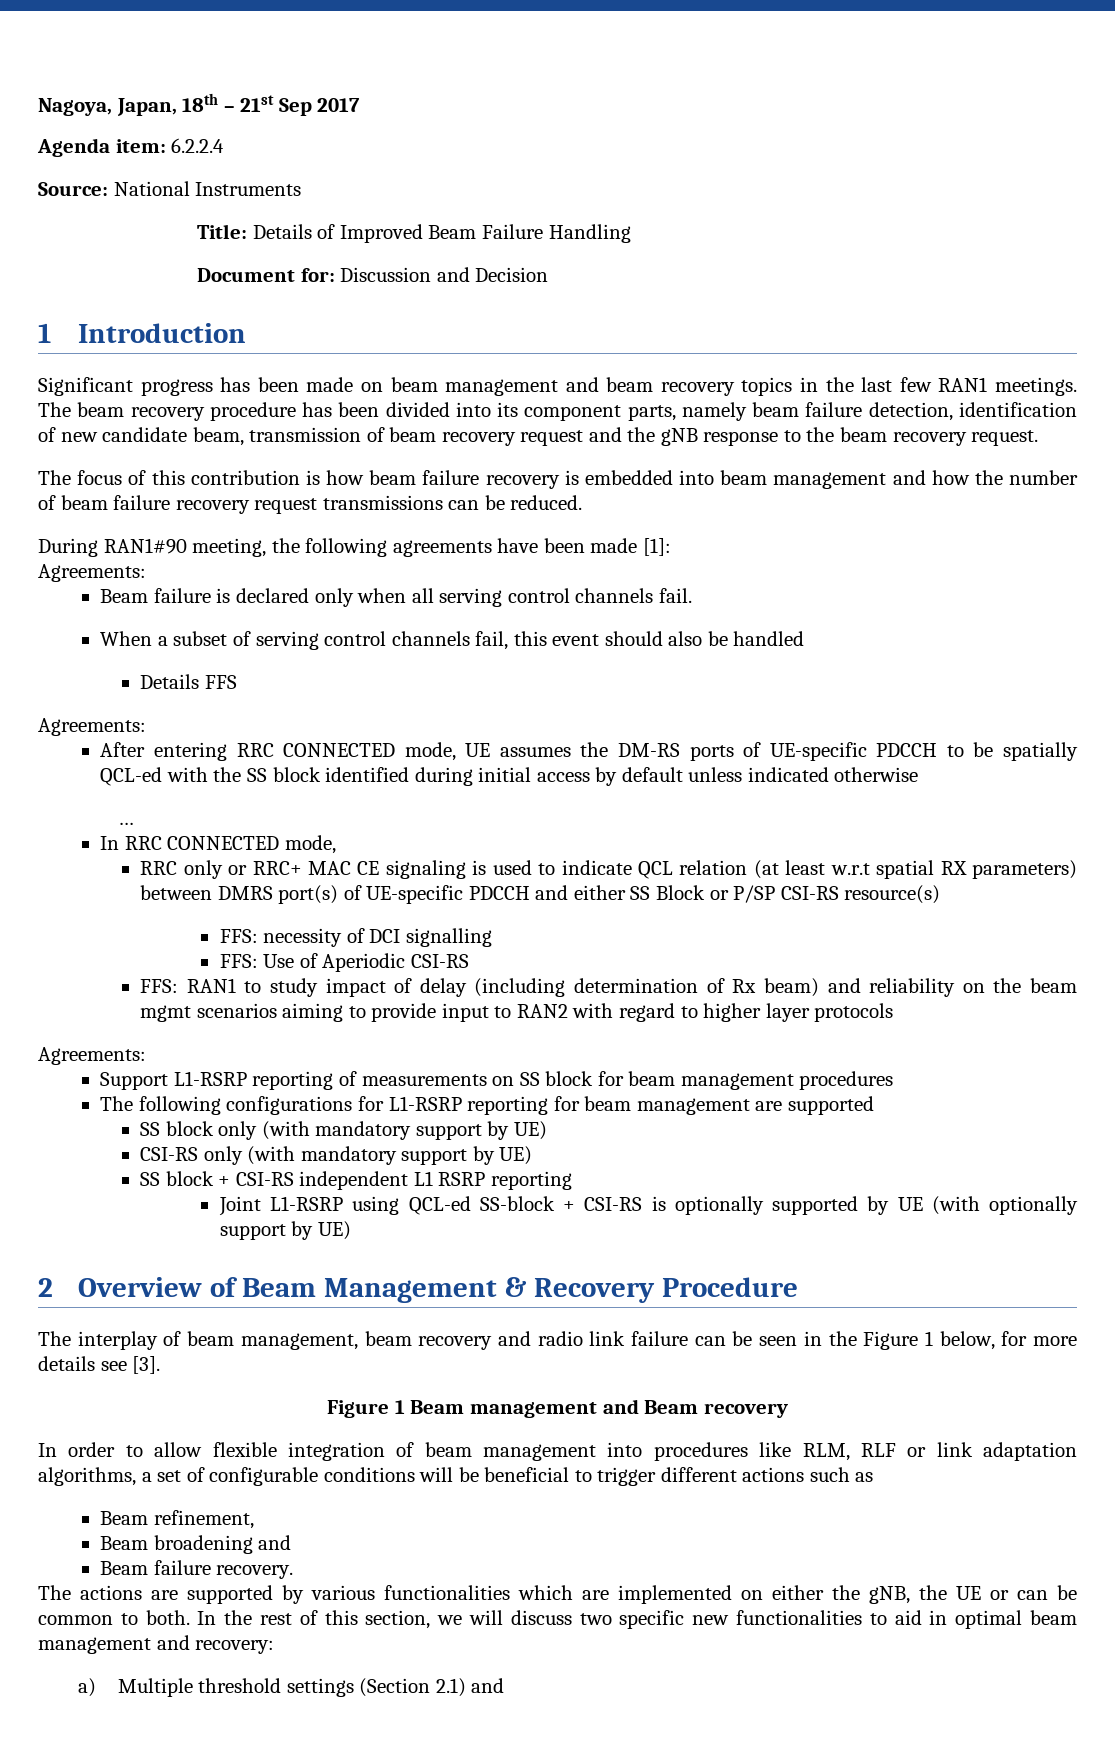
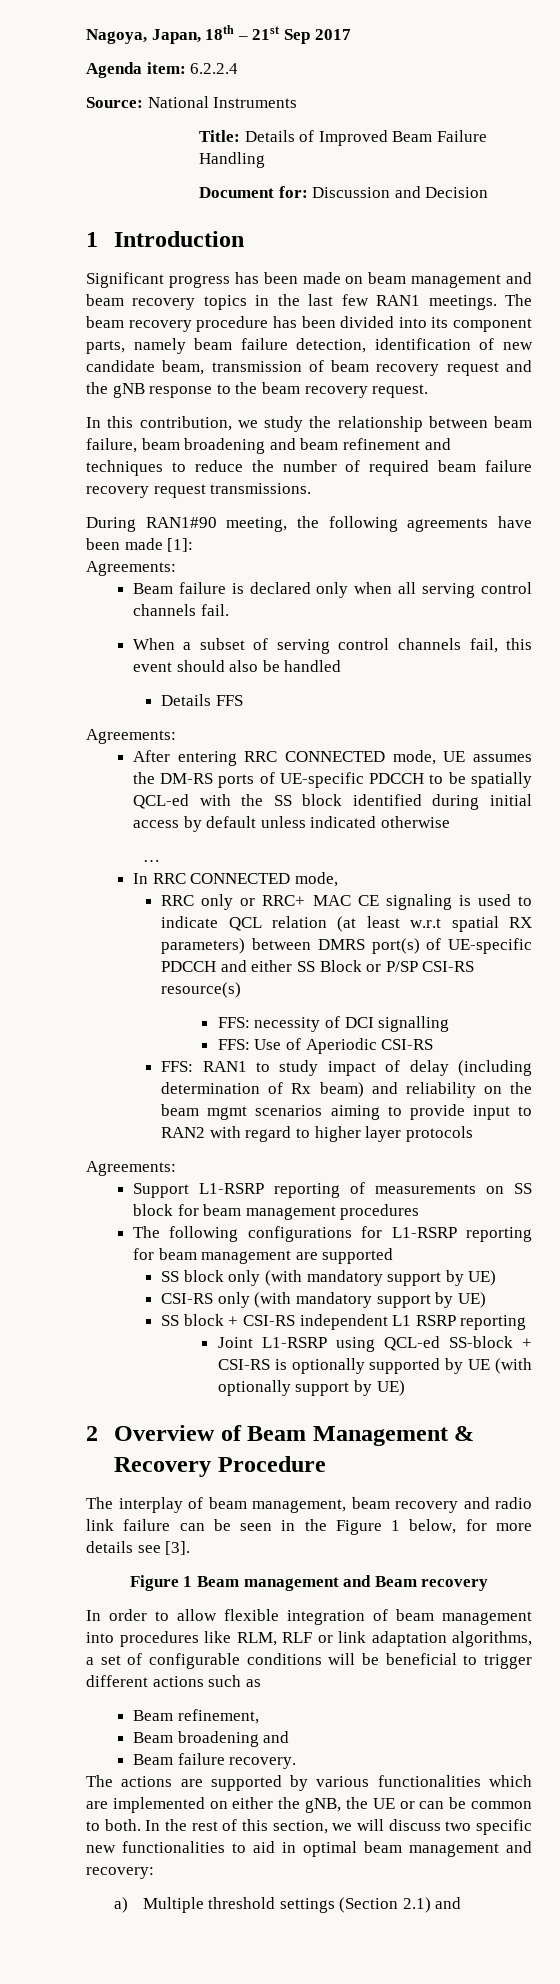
- The focus of this contribution is how beam failure recovery is embedded into beam management and how the number of beam failure recovery request transmissions can be reduced.
+ In this contribution, we study the relationship between beam failure, beam broadening and beam refinement and techniques to reduce the number of required beam failure recovery request transmissions.

